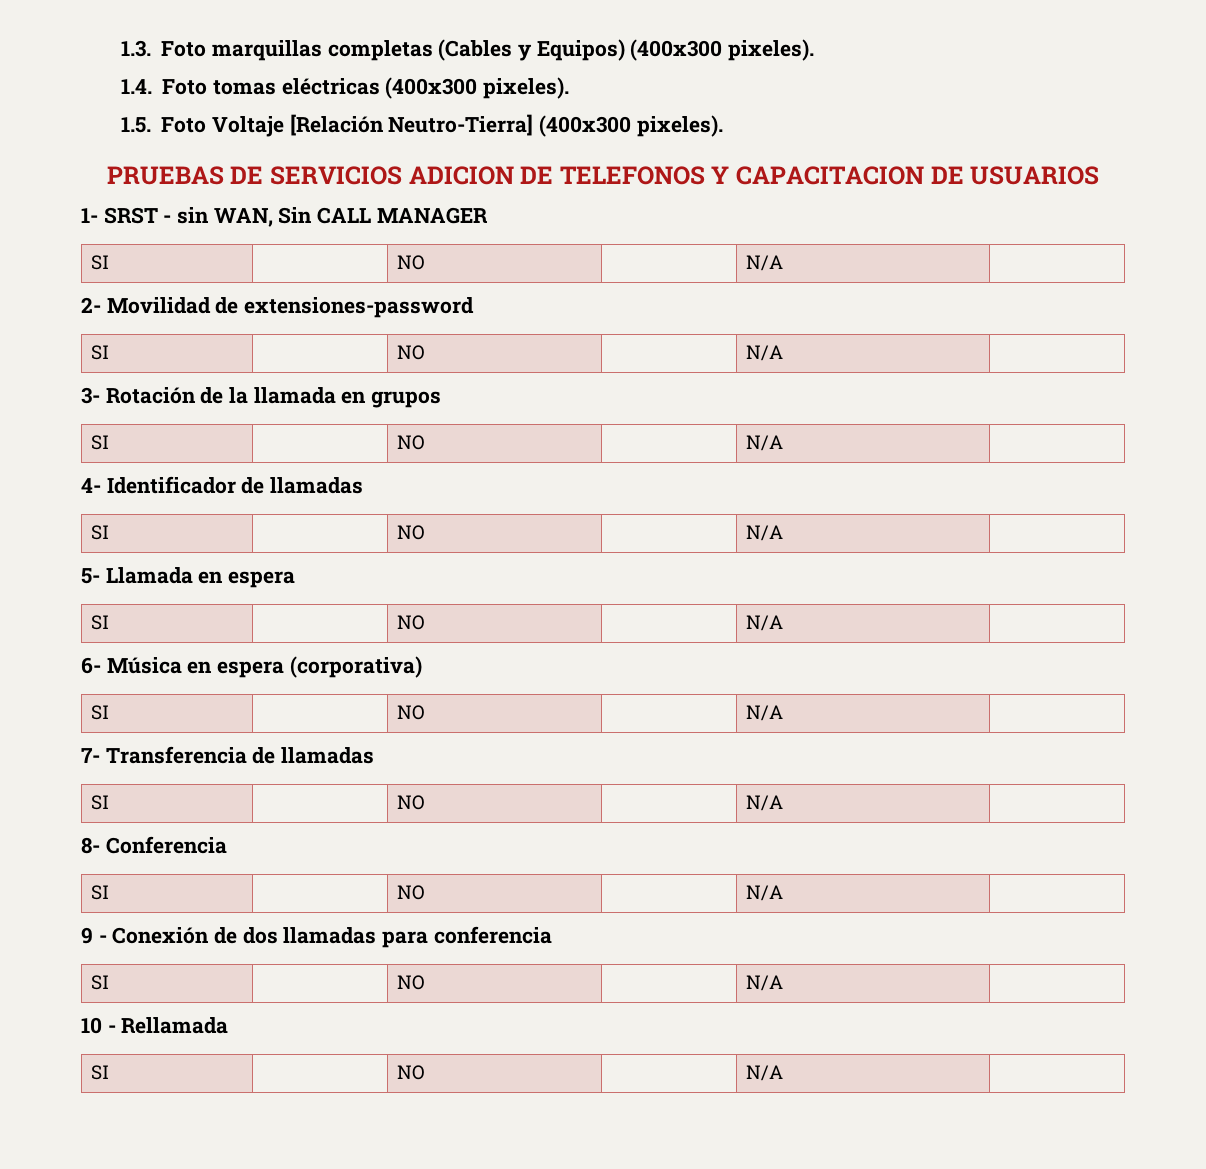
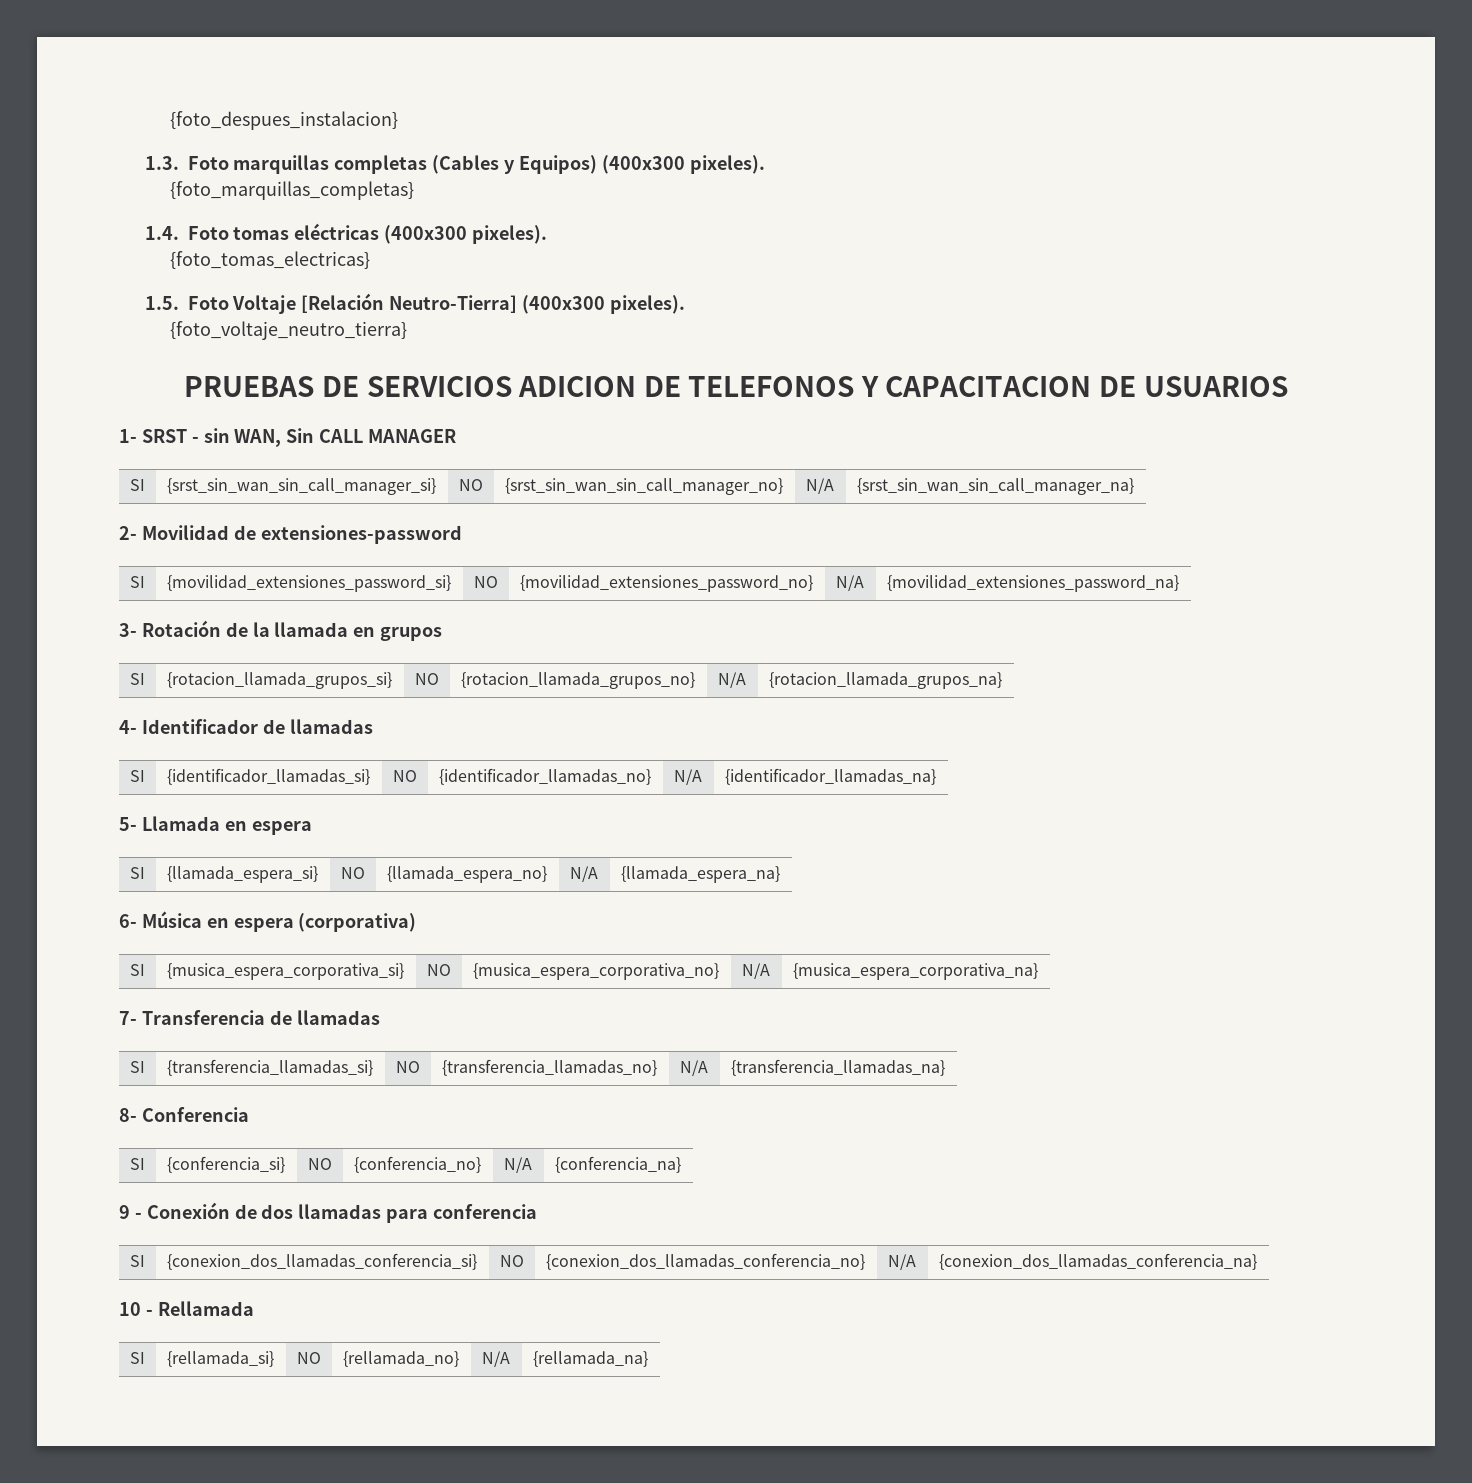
+ {foto_despues_instalacion}
+ {foto_marquillas_completas}
+ {foto_tomas_electricas}
+ {foto_voltaje_neutro_tierra}
  1- SRST - sin WAN, Sin CALL MANAGER
- SI | | NO | | N/A |
+ SI | {srst_sin_wan_sin_call_manager_si} | NO | {srst_sin_wan_sin_call_manager_no} | N/A | {srst_sin_wan_sin_call_manager_na}
  2- Movilidad de extensiones-password
- SI | | NO | | N/A |
+ SI | {movilidad_extensiones_password_si} | NO | {movilidad_extensiones_password_no} | N/A | {movilidad_extensiones_password_na}
  3- Rotación de la llamada en grupos
- SI | | NO | | N/A |
+ SI | {rotacion_llamada_grupos_si} | NO | {rotacion_llamada_grupos_no} | N/A | {rotacion_llamada_grupos_na}
  4- Identificador de llamadas
- SI | | NO | | N/A |
+ SI | {identificador_llamadas_si} | NO | {identificador_llamadas_no} | N/A | {identificador_llamadas_na}
  5- Llamada en espera
- SI | | NO | | N/A |
+ SI | {llamada_espera_si} | NO | {llamada_espera_no} | N/A | {llamada_espera_na}
  6- Música en espera (corporativa)
- SI | | NO | | N/A |
+ SI | {musica_espera_corporativa_si} | NO | {musica_espera_corporativa_no} | N/A | {musica_espera_corporativa_na}
  7- Transferencia de llamadas
- SI | | NO | | N/A |
+ SI | {transferencia_llamadas_si} | NO | {transferencia_llamadas_no} | N/A | {transferencia_llamadas_na}
  8- Conferencia
- SI | | NO | | N/A |
+ SI | {conferencia_si} | NO | {conferencia_no} | N/A | {conferencia_na}
  9 - Conexión de dos llamadas para conferencia
- SI | | NO | | N/A |
+ SI | {conexion_dos_llamadas_conferencia_si} | NO | {conexion_dos_llamadas_conferencia_no} | N/A | {conexion_dos_llamadas_conferencia_na}
  10 - Rellamada
- SI | | NO | | N/A |
+ SI | {rellamada_si} | NO | {rellamada_no} | N/A | {rellamada_na}

